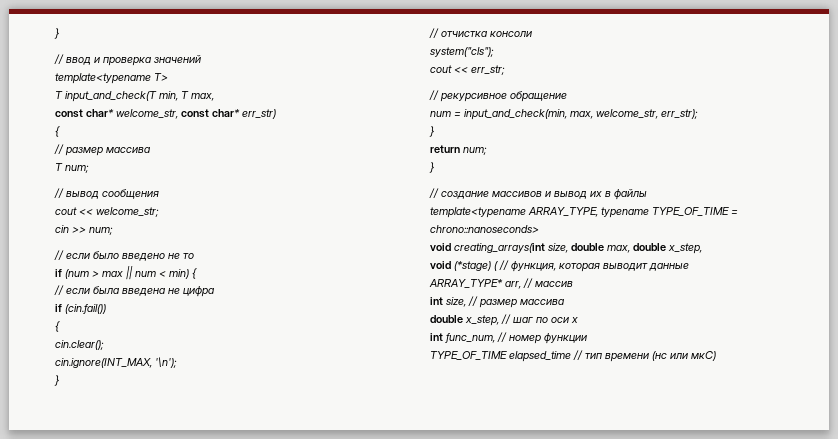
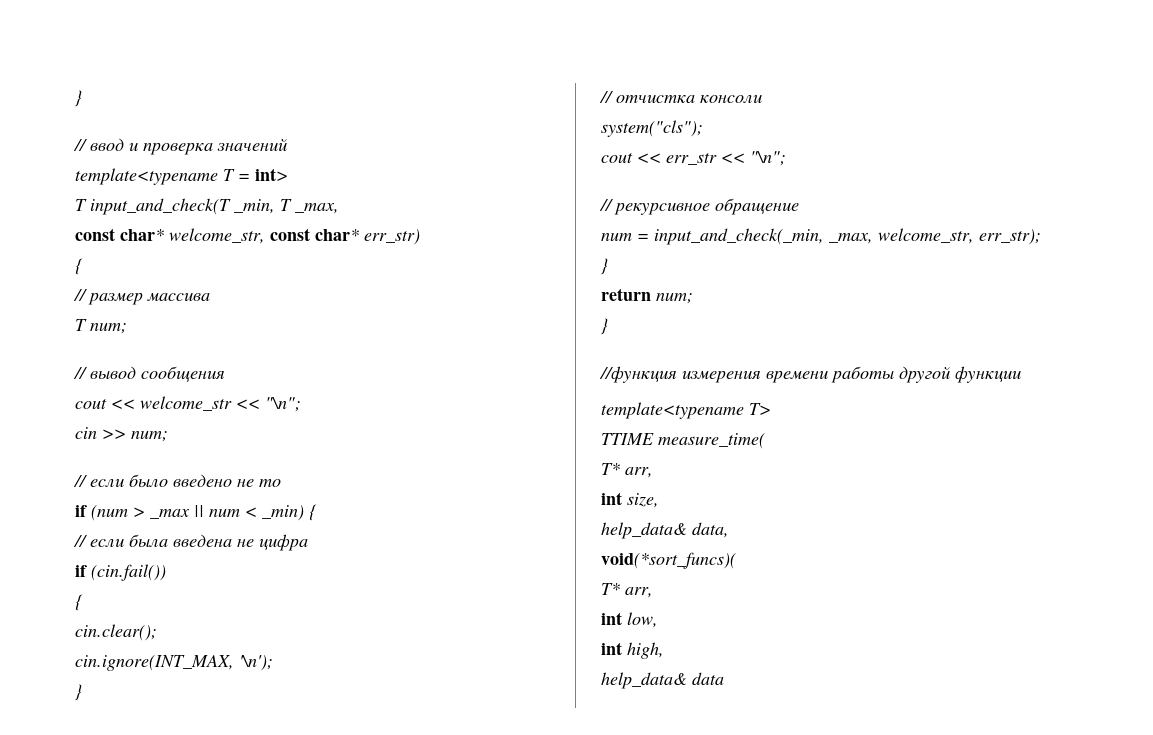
- template<typename T>
+ template<typename T = int>
- T input_and_check(T min, T max,
+ T input_and_check(T _min, T _max,
- cout << welcome_str;
+ cout << welcome_str << "\n";
- if (num > max || num < min) {
+ if (num > _max || num < _min) {
- cout << err_str;
+ cout << err_str << "\n";
- num = input_and_check(min, max, welcome_str, err_str);
+ num = input_and_check(_min, _max, welcome_str, err_str);
- // создание массивов и вывод их в файлы
- template<typename ARRAY_TYPE, typename TYPE_OF_TIME = chrono::nanoseconds>
- void creating_arrays(int size, double max, double x_step,
- void (*stage) ( // функция, которая выводит данные
- ARRAY_TYPE* arr, // массив
+ //функция измерения времени работы другой функции
+ template<typename T>
+ TTIME measure_time(
+ T* arr,
- int size, // размер массива
- double x_step, // шаг по оси х
- int func_num, // номер функции
- TYPE_OF_TIME elapsed_time // тип времени (нс или мкС)
+ int size,
+ help_data& data,
+ void(*sort_funcs)(
+ T* arr,
+ int low,
+ int high,
+ help_data& data

